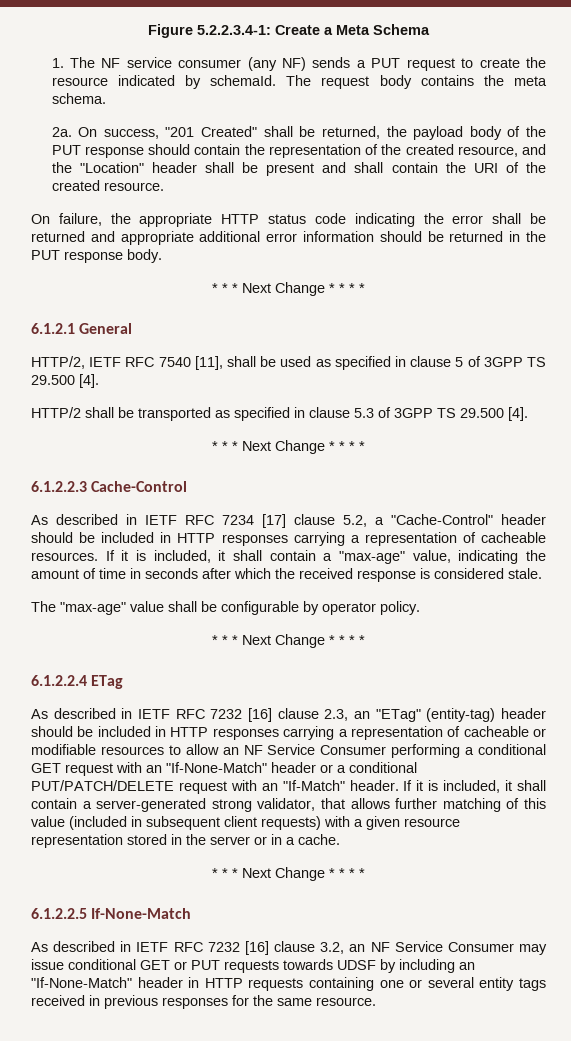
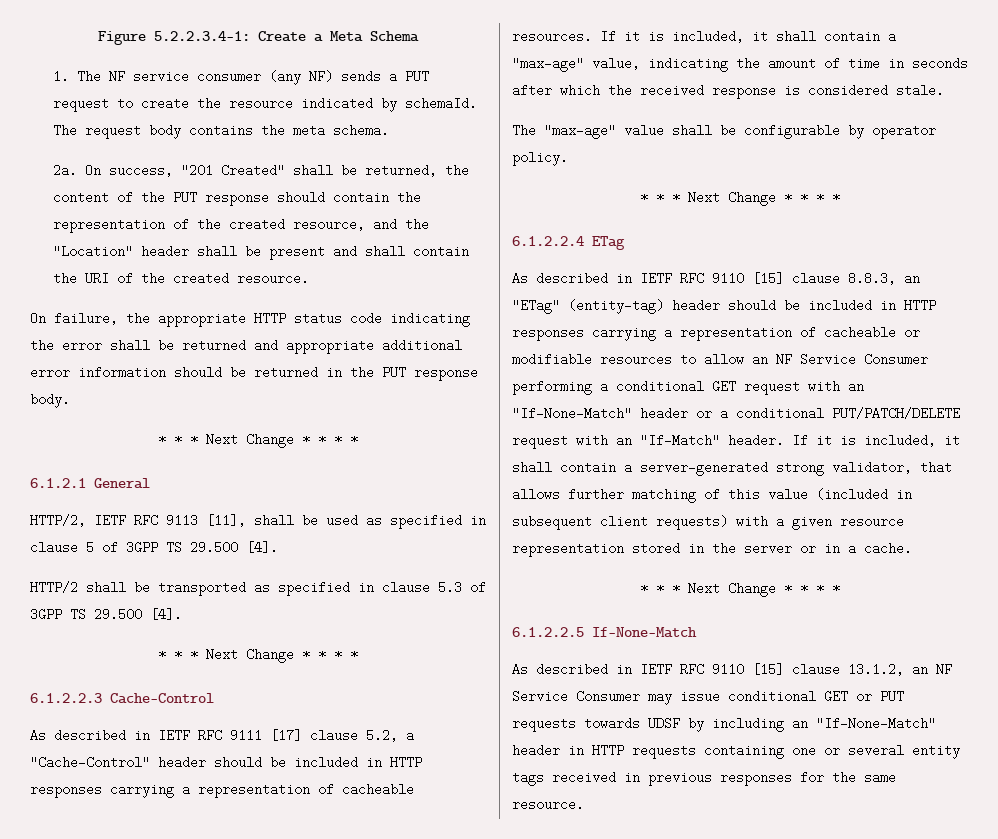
- On success, "201 Created" shall be returned, the payload body of the PUT response should contain the representation of the created resource, and the "Location" header shall be present and shall contain the URI of the created resource.
+ On success, "201 Created" shall be returned, the content of the PUT response should contain the representation of the created resource, and the "Location" header shall be present and shall contain the URI of the created resource.
- HTTP/2, IETF RFC 7540 [11], shall be used as specified in clause 5 of 3GPP TS 29.500 [4].
+ HTTP/2, IETF RFC 9113 [11], shall be used as specified in clause 5 of 3GPP TS 29.500 [4].
- As described in IETF RFC 7234 [17] clause 5.2, a "Cache-Control" header should be included in HTTP responses carrying a representation of cacheable resources.
+ As described in IETF RFC 9111 [17] clause 5.2, a "Cache-Control" header should be included in HTTP responses carrying a representation of cacheable resources.
- As described in IETF RFC 7232 [16] clause 2.3, an "ETag" (entity-tag) header should be included in HTTP responses carrying a representation of cacheable or modifiable resources to allow an NF Service Consumer performing a conditional GET request with an "If-None-Match" header or a conditional PUT/PATCH/DELETE request with an "If-Match" header.
+ As described in IETF RFC 9110 [15] clause 8.8.3, an "ETag" (entity-tag) header should be included in HTTP responses carrying a representation of cacheable or modifiable resources to allow an NF Service Consumer performing a conditional GET request with an "If-None-Match" header or a conditional PUT/PATCH/DELETE request with an "If-Match" header.
- As described in IETF RFC 7232 [16] clause 3.2, an NF Service Consumer may issue conditional GET or PUT requests towards UDSF by including an "If-None-Match" header in HTTP requests containing one or several entity tags received in previous responses for the same resource.
+ As described in IETF RFC 9110 [15] clause 13.1.2, an NF Service Consumer may issue conditional GET or PUT requests towards UDSF by including an "If-None-Match" header in HTTP requests containing one or several entity tags received in previous responses for the same resource.

